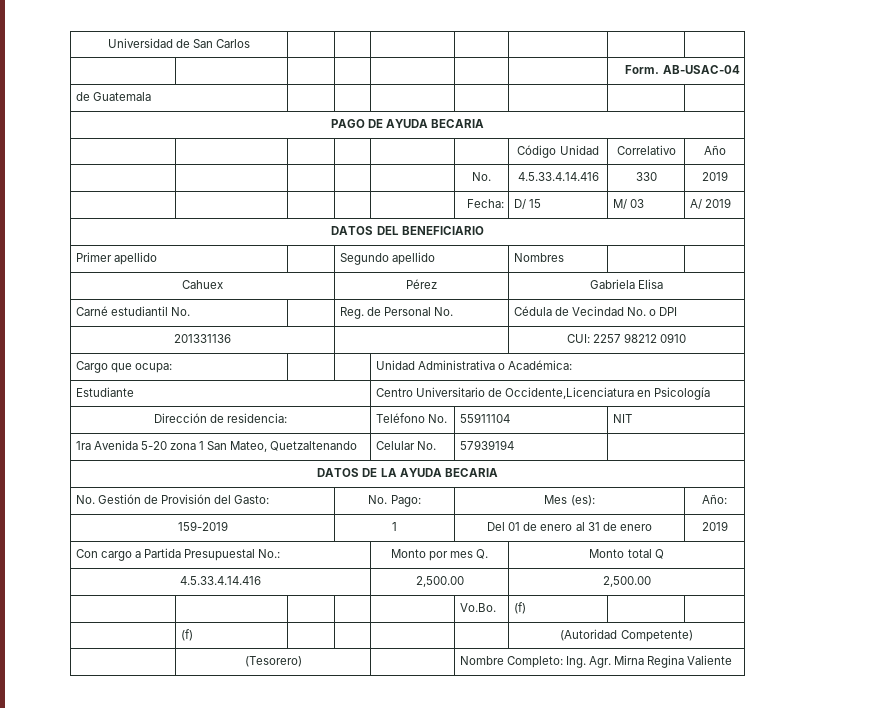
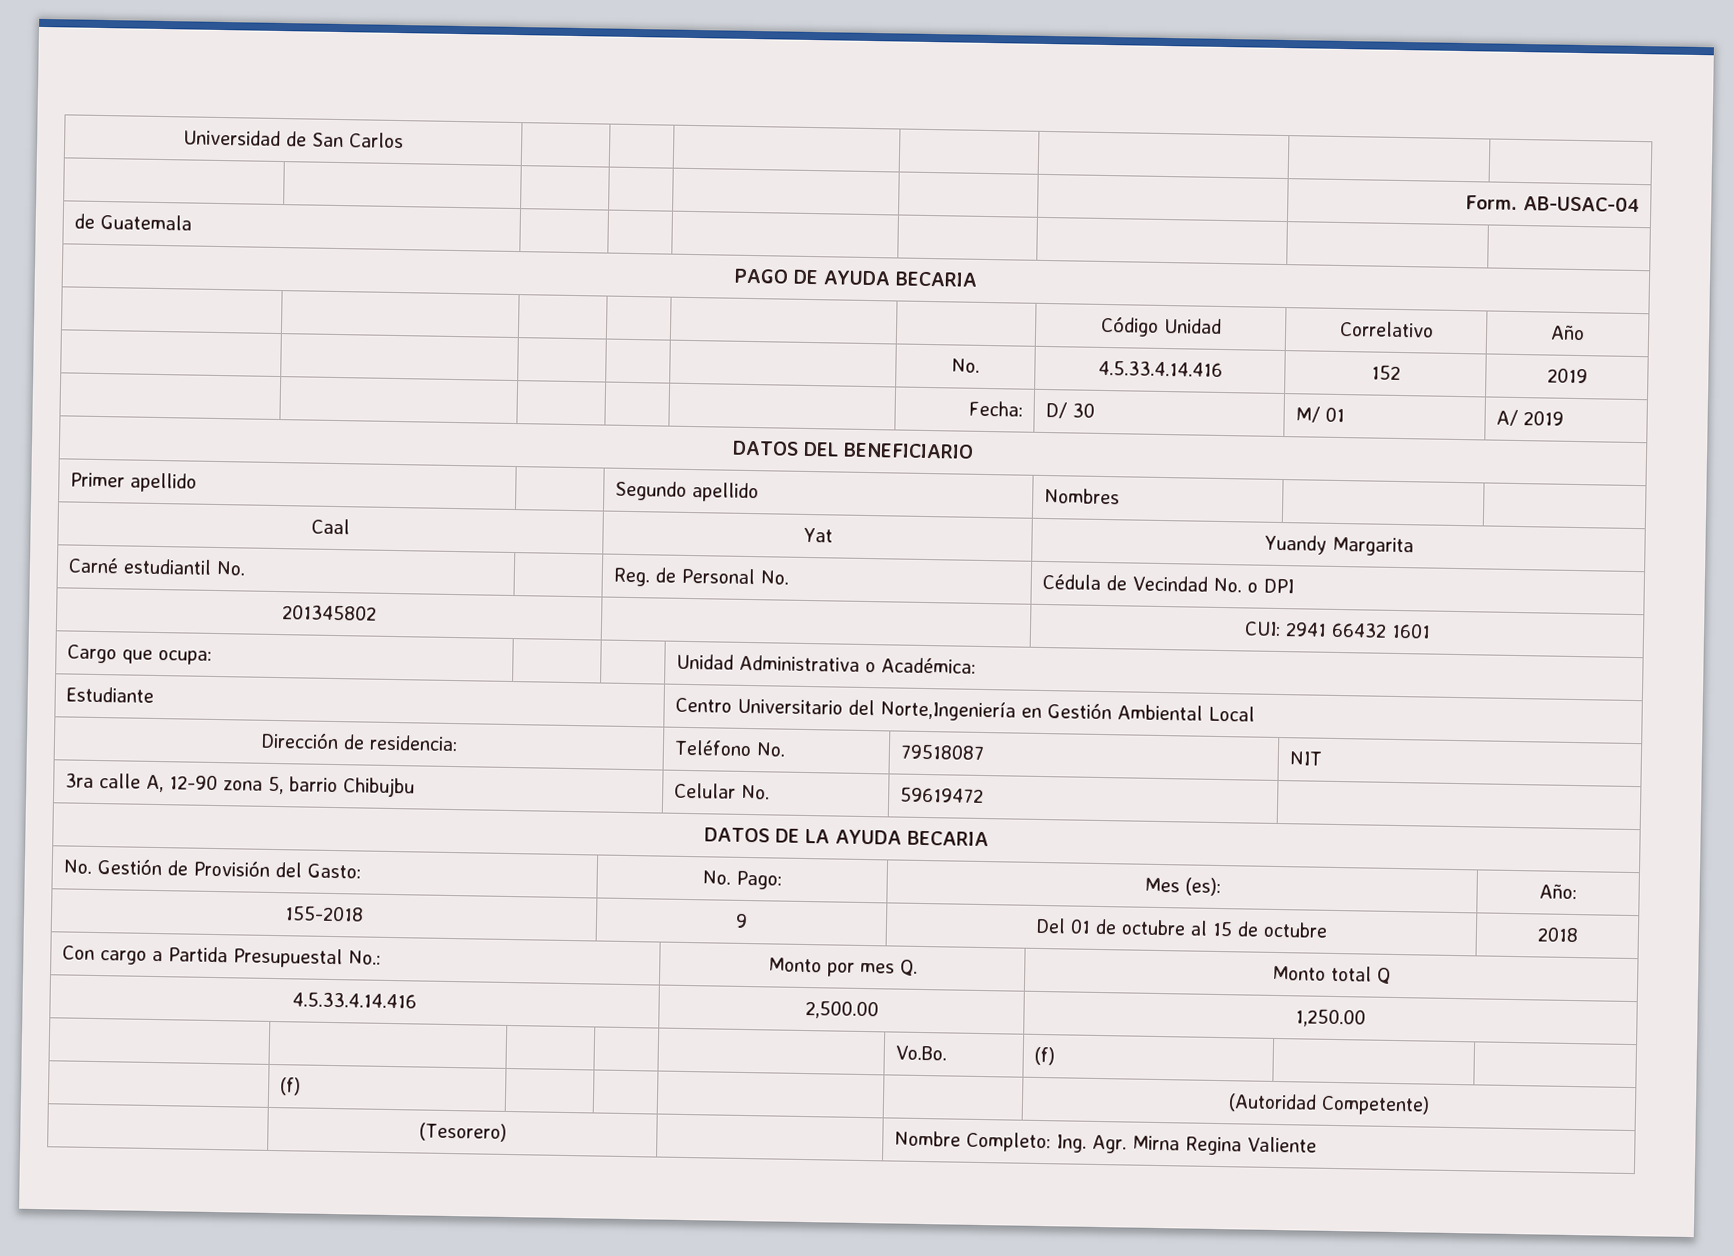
- | | | | | No. | 4.5.33.4.14.416 | 330 | 2019
+ | | | | | No. | 4.5.33.4.14.416 | 152 | 2019
- | | | | | Fecha: | D/ 15 | M/ 03 | A/ 2019
+ | | | | | Fecha: | D/ 30 | M/ 01 | A/ 2019
- Cahuex | Pérez | Gabriela Elisa
+ Caal | Yat | Yuandy Margarita
- 201331136 | | CUI: 2257 98212 0910
+ 201345802 | | CUI: 2941 66432 1601
- Estudiante | Centro Universitario de Occidente,Licenciatura en Psicología
+ Estudiante | Centro Universitario del Norte,Ingeniería en Gestión Ambiental Local
- Dirección de residencia: | Teléfono No. | 55911104 | NIT
+ Dirección de residencia: | Teléfono No. | 79518087 | NIT
- 1ra Avenida 5-20 zona 1 San Mateo, Quetzaltenando | Celular No. | 57939194 |
+ 3ra calle A, 12-90 zona 5, barrio Chibujbu | Celular No. | 59619472 |
- 159-2019 | 1 | Del 01 de enero al 31 de enero | 2019
+ 155-2018 | 9 | Del 01 de octubre al 15 de octubre | 2018
- 4.5.33.4.14.416 | 2,500.00 | 2,500.00
+ 4.5.33.4.14.416 | 2,500.00 | 1,250.00

